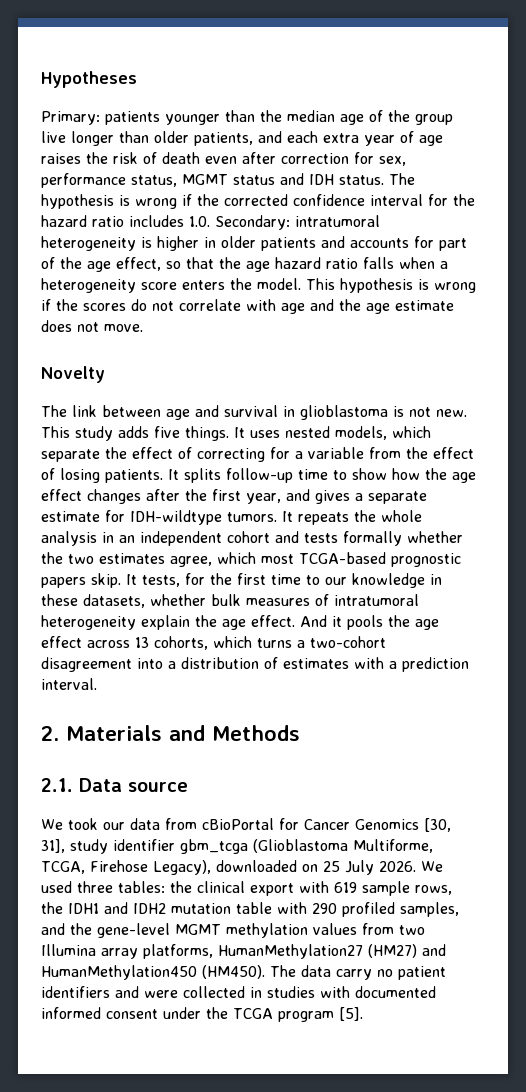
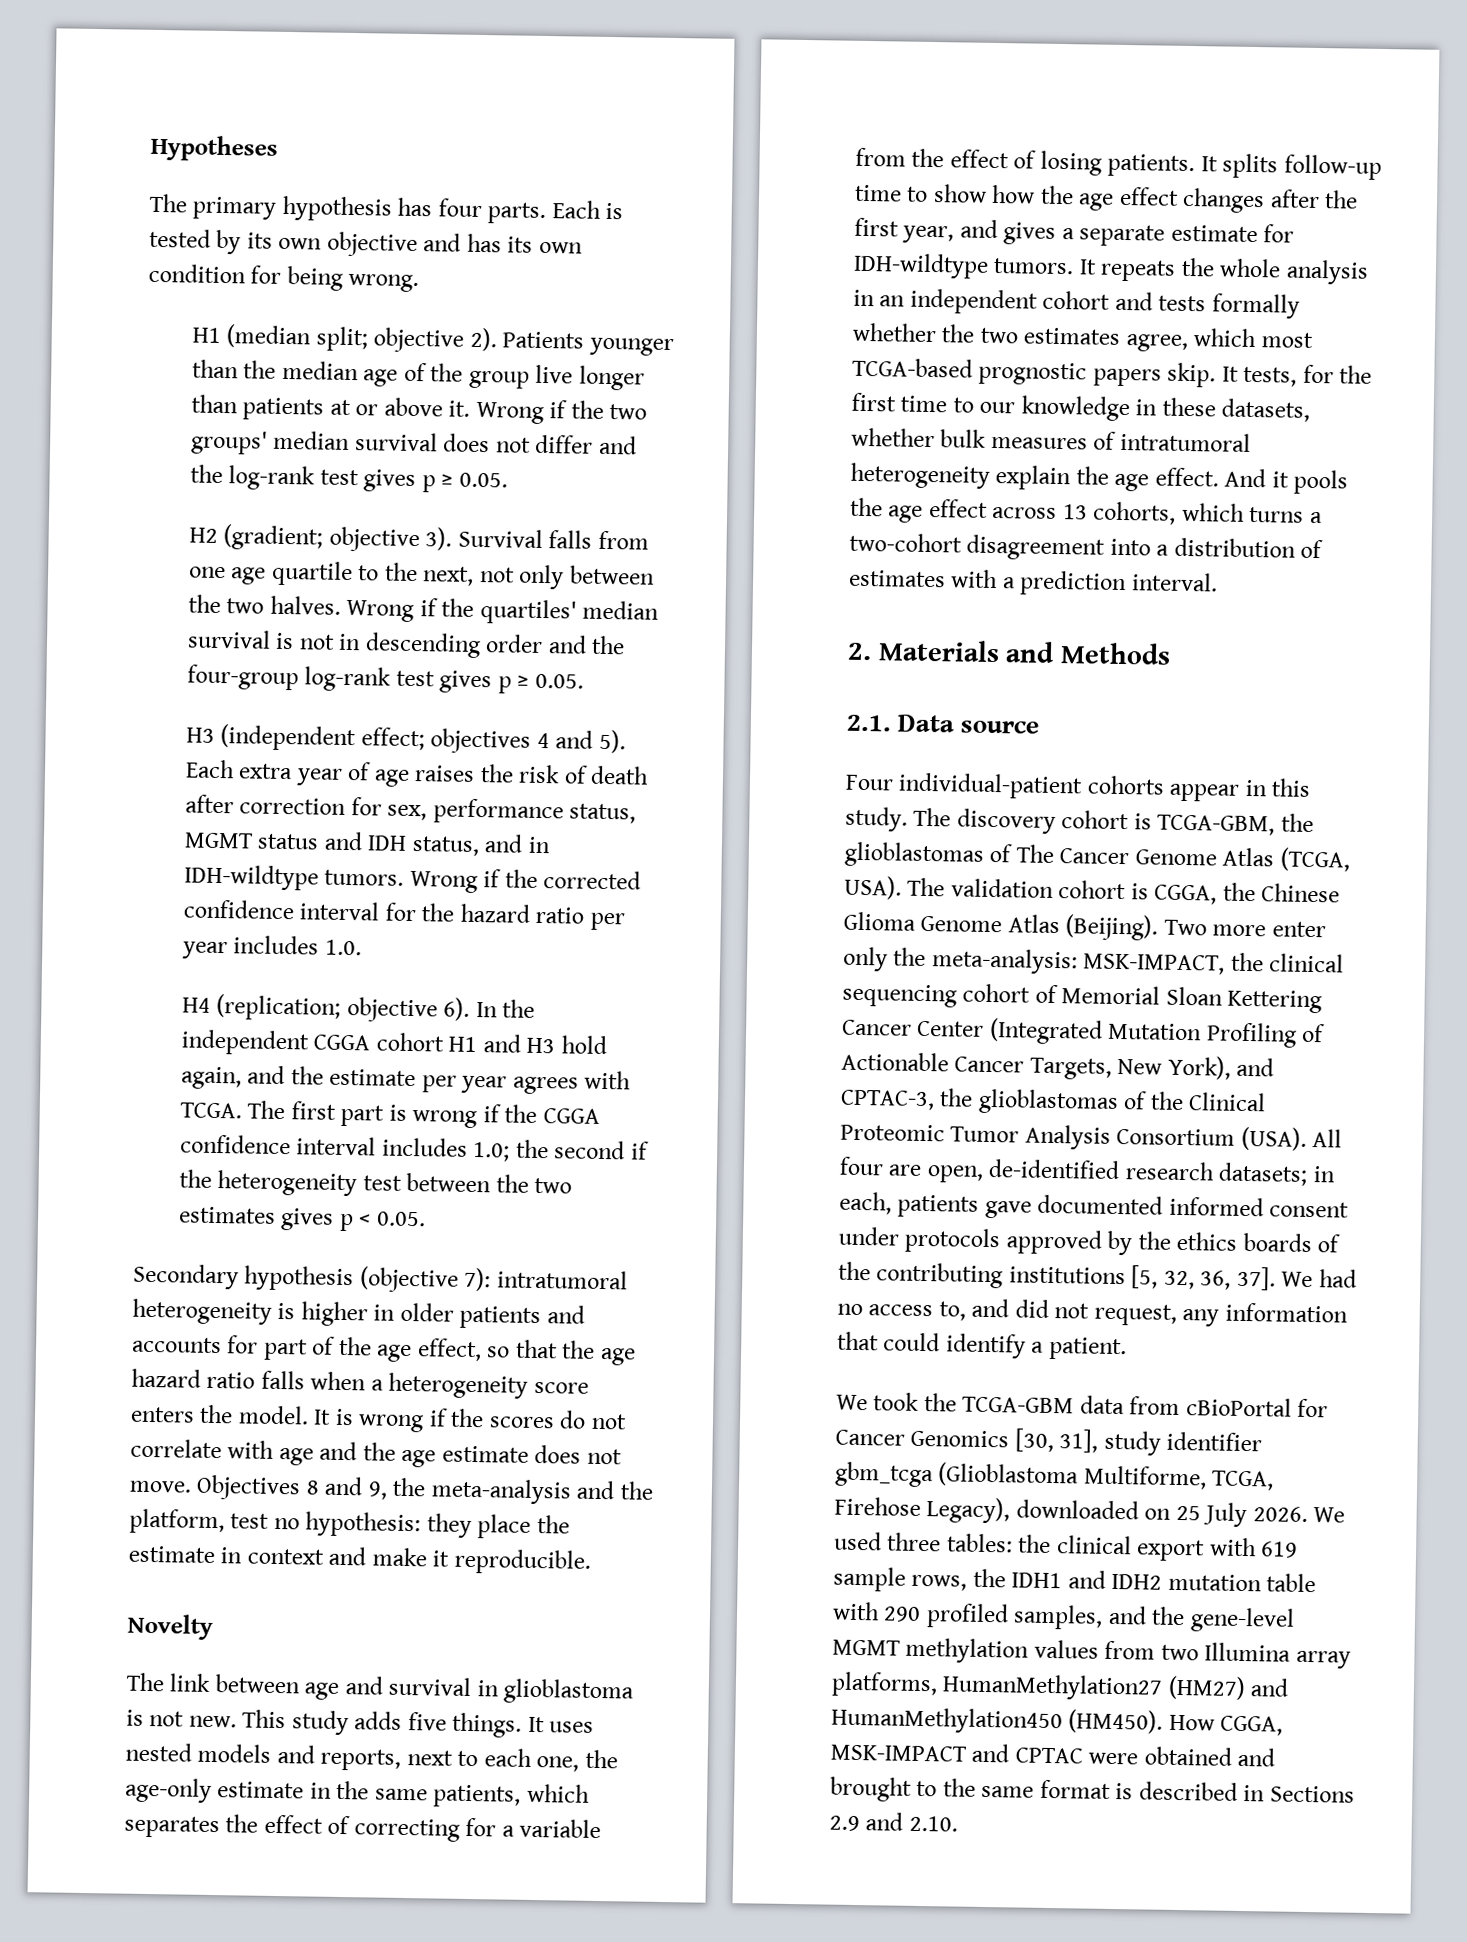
- Primary: patients younger than the median age of the group live longer than older patients, and each extra year of age raises the risk of death even after correction for sex, performance status, MGMT status and IDH status. The hypothesis is wrong if the corrected confidence interval for the hazard ratio includes 1.0. Secondary:
+ The primary hypothesis has four parts. Each is tested by its own objective and has its own condition for being wrong.
+ H1 (median split; objective 2). Patients younger than the median age of the group live longer than patients at or above it. Wrong if the two groups' median survival does not differ and the log-rank test gives p ≥ 0.05.
+ H2 (gradient; objective 3). Survival falls from one age quartile to the next, not only between the two halves. Wrong if the quartiles' median survival is not in descending order and the four-group log-rank test gives p ≥ 0.05.
+ H3 (independent effect; objectives 4 and 5). Each extra year of age raises the risk of death after correction for sex, performance status, MGMT status and IDH status, and in IDH-wildtype tumors. Wrong if the corrected confidence interval for the hazard ratio per year includes 1.0.
+ H4 (replication; objective 6). In the independent CGGA cohort H1 and H3 hold again, and the estimate per year agrees with TCGA. The first part is wrong if the CGGA confidence interval includes 1.0; the second if the heterogeneity test between the two estimates gives p < 0.05.
+ Secondary hypothesis (objective 7):
- This hypothesis is wrong if the scores do not correlate with age and the age estimate does not move.
+ It is wrong if the scores do not correlate with age and the age estimate does not move. Objectives 8 and 9, the meta-analysis and the platform, test no hypothesis: they place the estimate in context and make it reproducible.
- It uses nested models, which separate the effect of correcting for a variable from the effect of losing patients.
+ It uses nested models and reports, next to each one, the age-only estimate in the same patients, which separates the effect of correcting for a variable from the effect of losing patients.
+ Four individual-patient cohorts appear in this study. The discovery cohort is TCGA-GBM, the glioblastomas of The Cancer Genome Atlas (TCGA, USA). The validation cohort is CGGA, the Chinese Glioma Genome Atlas (Beijing). Two more enter only the meta-analysis: MSK-IMPACT, the clinical sequencing cohort of Memorial Sloan Kettering Cancer Center (Integrated Mutation Profiling of Actionable Cancer Targets, New York), and CPTAC-3, the glioblastomas of the Clinical Proteomic Tumor Analysis Consortium (USA). All four are open, de-identified research datasets; in each, patients gave documented informed consent under protocols approved by the ethics boards of the contributing institutions [5, 32, 36, 37]. We had no access to, and did not request, any information that could identify a patient.
- We took our data from cBioPortal for Cancer Genomics [30, 31], study identifier gbm_tcga (Glioblastoma Multiforme, TCGA, Firehose Legacy), downloaded on 25 July 2026.
+ We took the TCGA-GBM data from cBioPortal for Cancer Genomics [30, 31], study identifier gbm_tcga (Glioblastoma Multiforme, TCGA, Firehose Legacy), downloaded on 25 July 2026.
- The data carry no patient identifiers and were collected in studies with documented informed consent under the TCGA program [5].
+ How CGGA, MSK-IMPACT and CPTAC were obtained and brought to the same format is described in Sections 2.9 and 2.10.

